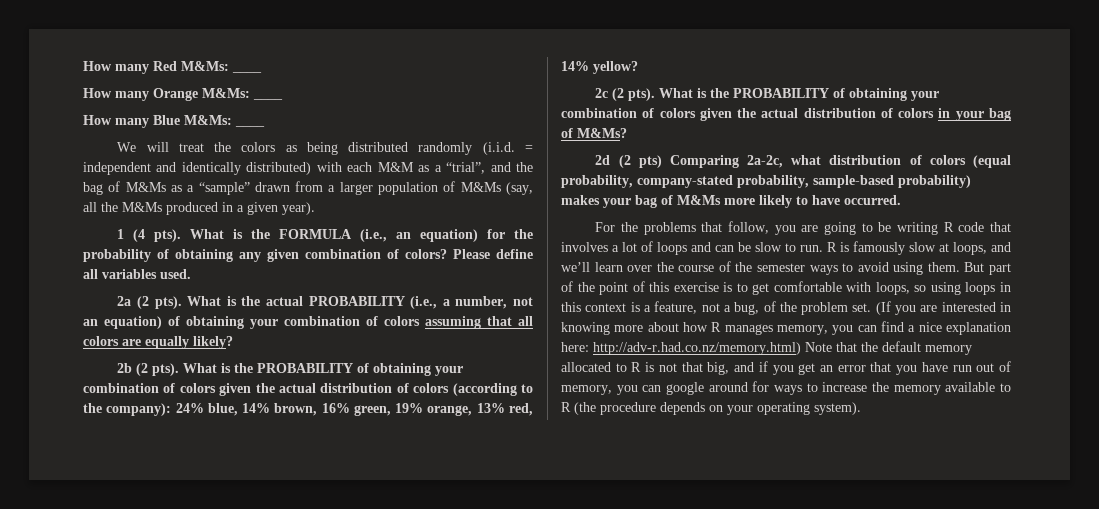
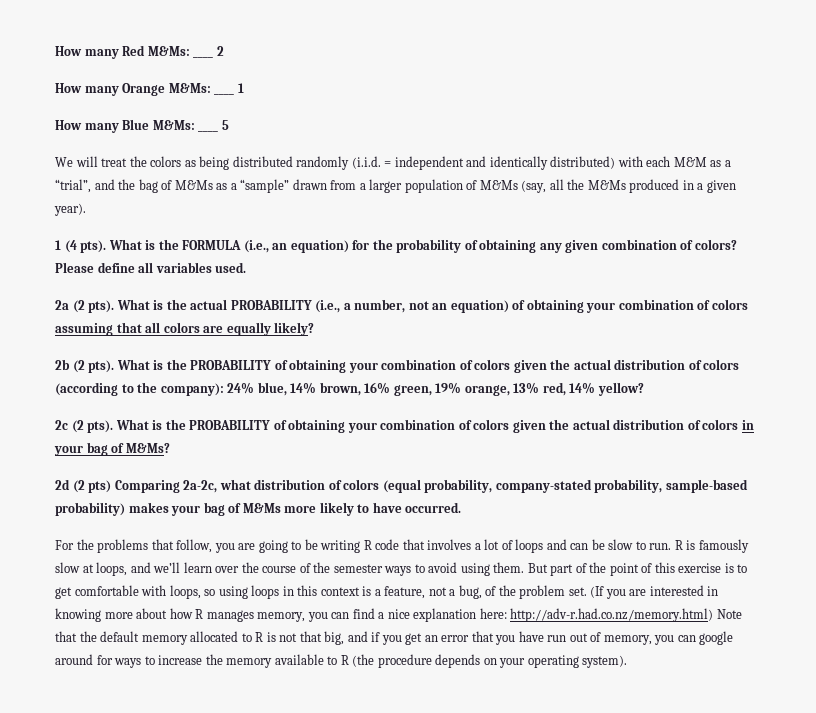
- How many Red M&Ms: ____
+ How many Red M&Ms: ____ 2
- How many Orange M&Ms: ____
+ How many Orange M&Ms: ____ 1
- How many Blue M&Ms: ____
+ How many Blue M&Ms: ____ 5

